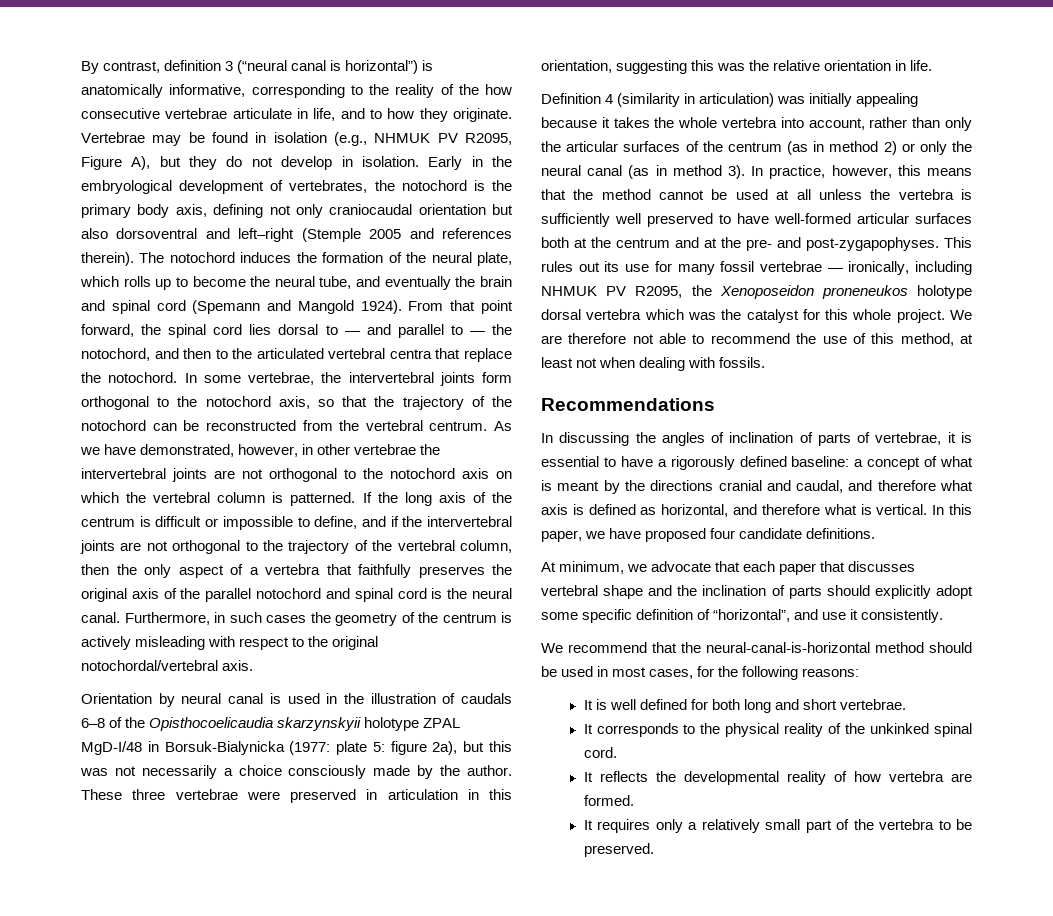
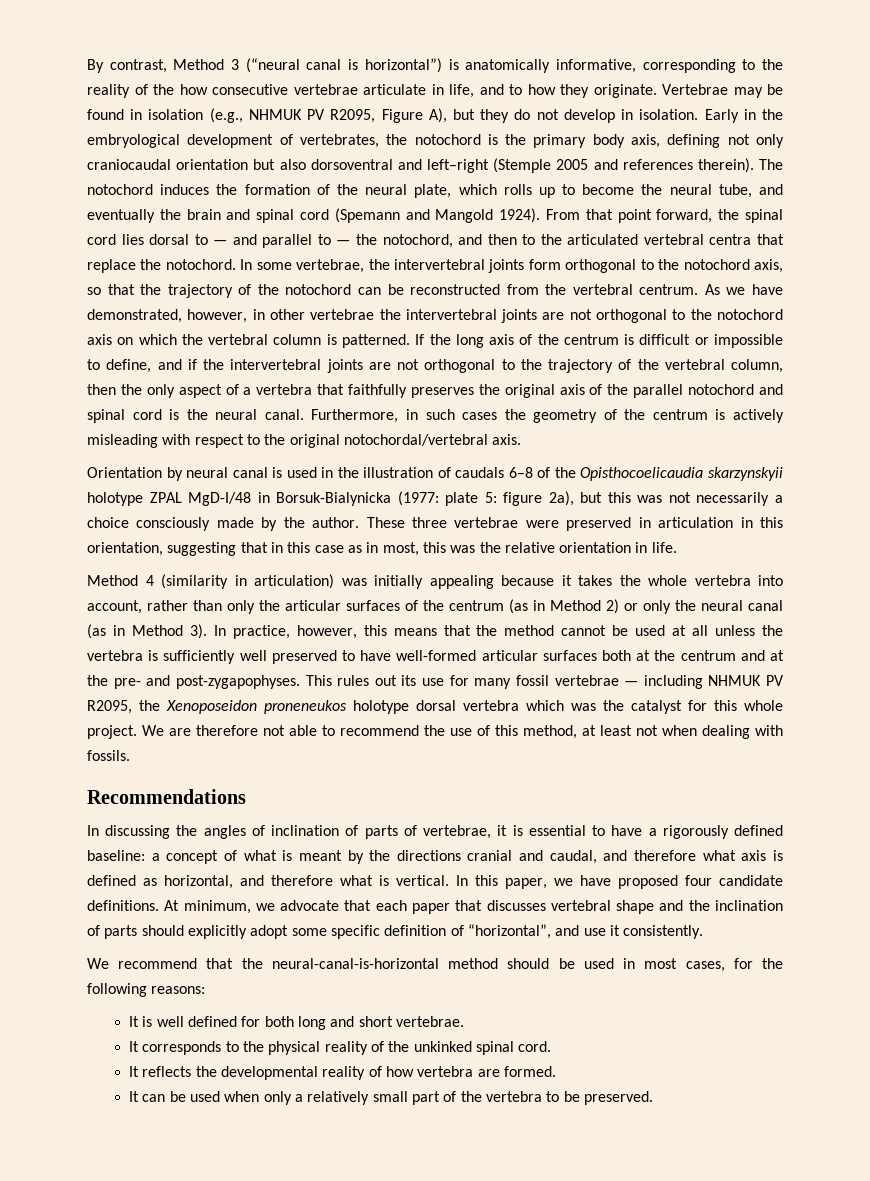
- By contrast, definition 3 (“neural canal is horizontal”) is anatomically informative, corresponding to the reality of the how consecutive vertebrae articulate in life, and to how they originate.
+ By contrast, Method 3 (“neural canal is horizontal”) is anatomically informative, corresponding to the reality of the how consecutive vertebrae articulate in life, and to how they originate.
- These three vertebrae were preserved in articulation in this orientation, suggesting this was the relative orientation in life.
+ These three vertebrae were preserved in articulation in this orientation, suggesting that in this case as in most, this was the relative orientation in life.
- Definition 4 (similarity in articulation) was initially appealing because it takes the whole vertebra into account, rather than only the articular surfaces of the centrum (as in method 2) or only the neural canal (as in method 3).
+ Method 4 (similarity in articulation) was initially appealing because it takes the whole vertebra into account, rather than only the articular surfaces of the centrum (as in Method 2) or only the neural canal (as in Method 3).
- This rules out its use for many fossil vertebrae — ironically, including NHMUK PV R2095, the Xenoposeidon proneneukos holotype dorsal vertebra which was the catalyst for this whole project.
+ This rules out its use for many fossil vertebrae — including NHMUK PV R2095, the Xenoposeidon proneneukos holotype dorsal vertebra which was the catalyst for this whole project.
- In this paper, we have proposed four candidate definitions.
- At minimum, we advocate that each paper that discusses vertebral shape and the inclination of parts should explicitly adopt some specific definition of “horizontal”, and use it consistently.
+ In this paper, we have proposed four candidate definitions. At minimum, we advocate that each paper that discusses vertebral shape and the inclination of parts should explicitly adopt some specific definition of “horizontal”, and use it consistently.
- It requires only a relatively small part of the vertebra to be preserved.
+ It can be used when only a relatively small part of the vertebra to be preserved.

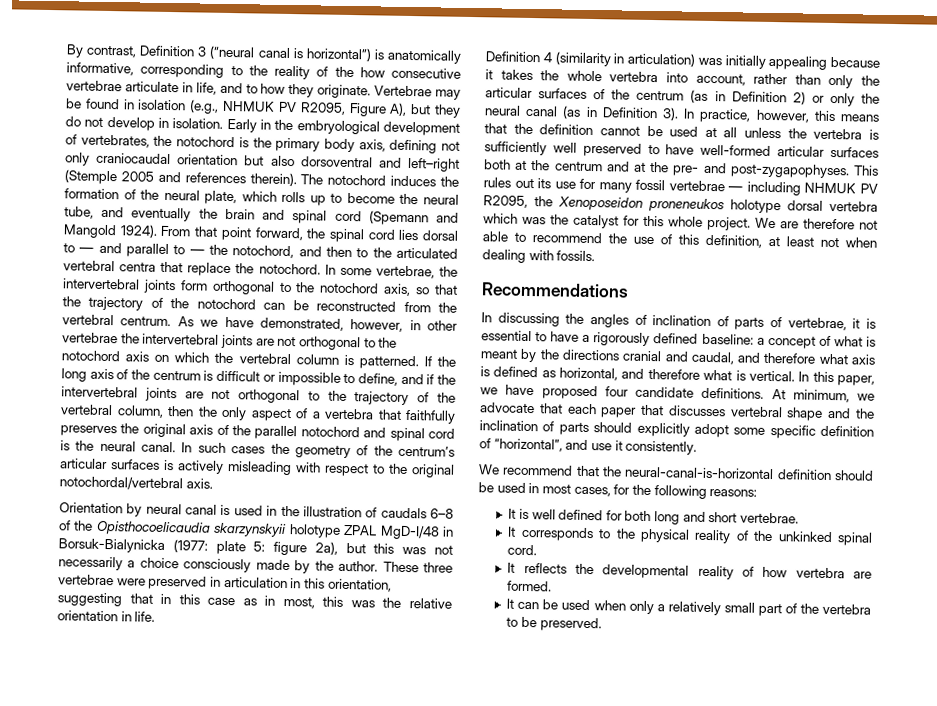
- By contrast, Method 3 (“neural canal is horizontal”) is anatomically informative, corresponding to the reality of the how consecutive vertebrae articulate in life, and to how they originate.
+ By contrast, Definition 3 (“neural canal is horizontal”) is anatomically informative, corresponding to the reality of the how consecutive vertebrae articulate in life, and to how they originate.
- Furthermore, in such cases the geometry of the centrum is actively misleading with respect to the original notochordal/vertebral axis.
+ In such cases the geometry of the centrum’s articular surfaces is actively misleading with respect to the original notochordal/vertebral axis.
- Method 4 (similarity in articulation) was initially appealing because it takes the whole vertebra into account, rather than only the articular surfaces of the centrum (as in Method 2) or only the neural canal (as in Method 3).
+ Definition 4 (similarity in articulation) was initially appealing because it takes the whole vertebra into account, rather than only the articular surfaces of the centrum (as in Definition 2) or only the neural canal (as in Definition 3).
- In practice, however, this means that the method cannot be used at all unless the vertebra is sufficiently well preserved to have well-formed articular surfaces both at the centrum and at the pre- and post-zygapophyses.
+ In practice, however, this means that the definition cannot be used at all unless the vertebra is sufficiently well preserved to have well-formed articular surfaces both at the centrum and at the pre- and post-zygapophyses.
- We are therefore not able to recommend the use of this method, at least not when dealing with fossils.
+ We are therefore not able to recommend the use of this definition, at least not when dealing with fossils.
- We recommend that the neural-canal-is-horizontal method should be used in most cases, for the following reasons:
+ We recommend that the neural-canal-is-horizontal definition should be used in most cases, for the following reasons:

